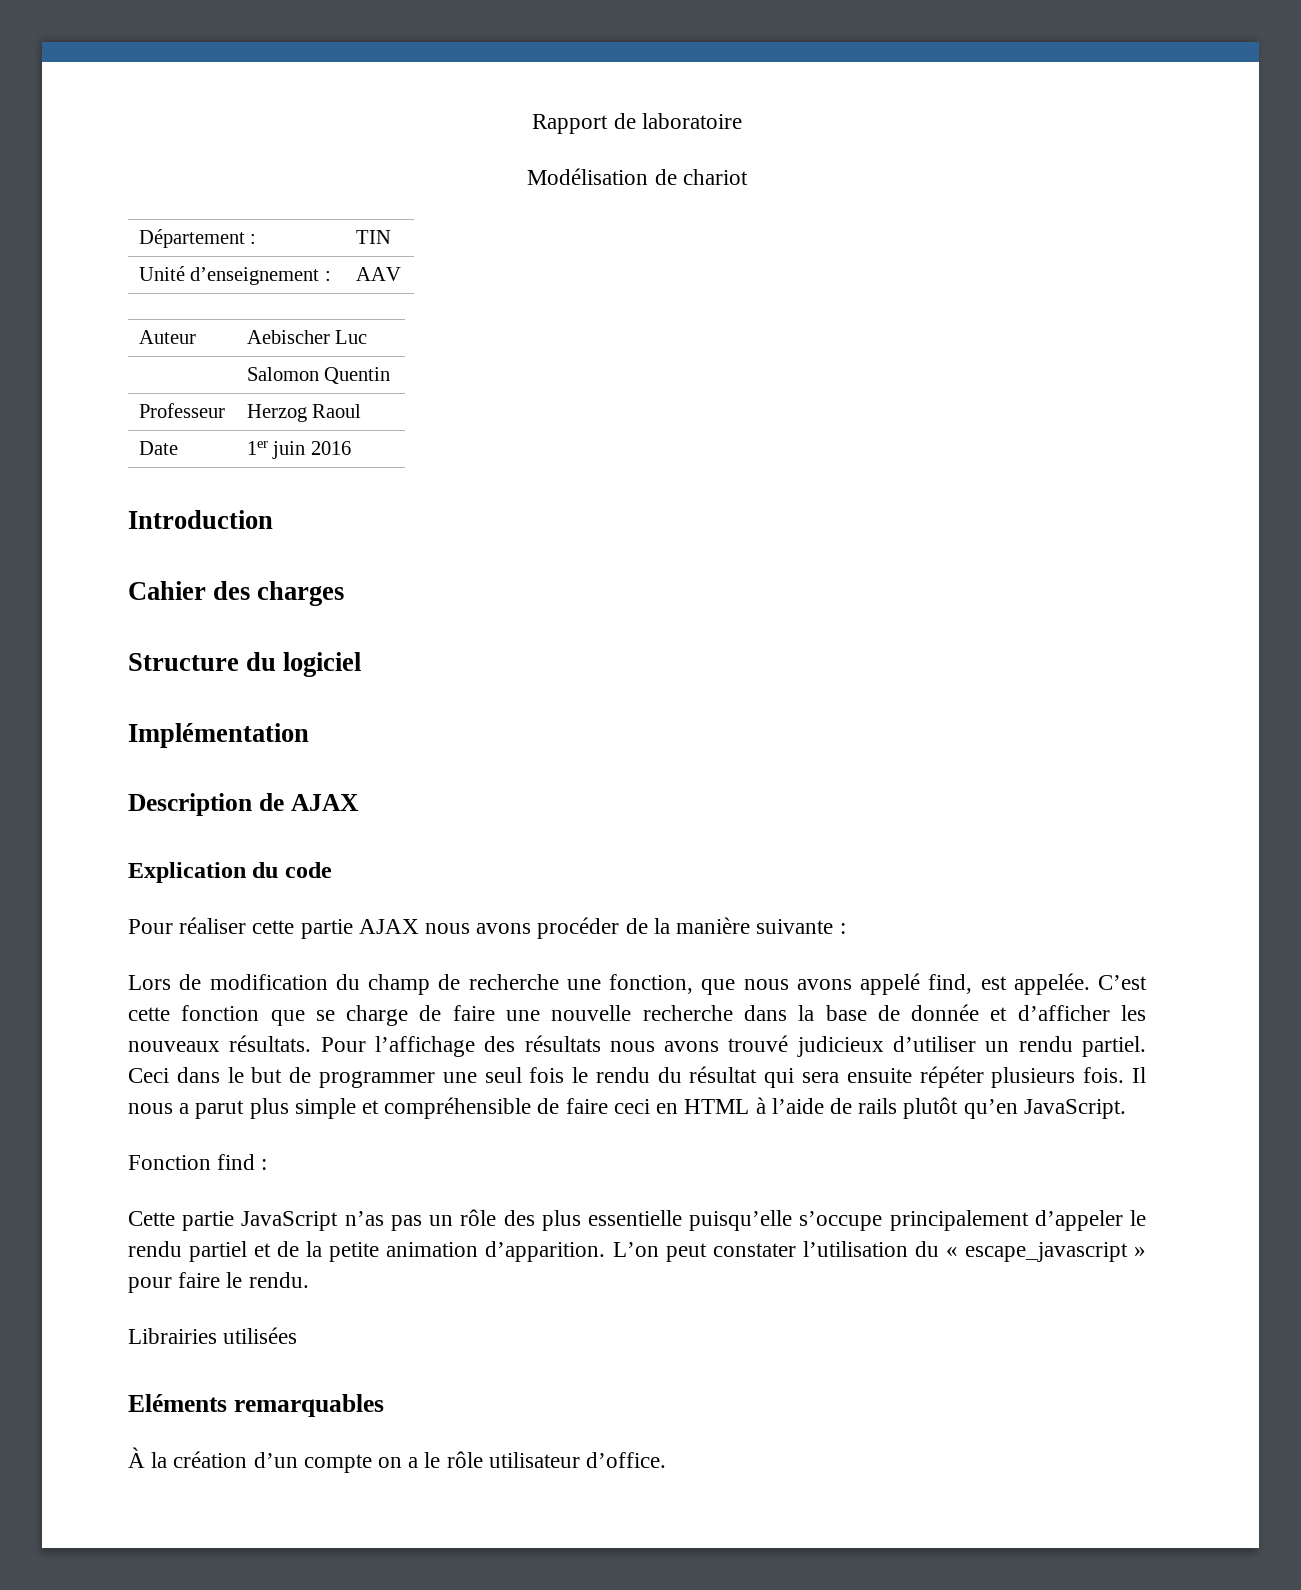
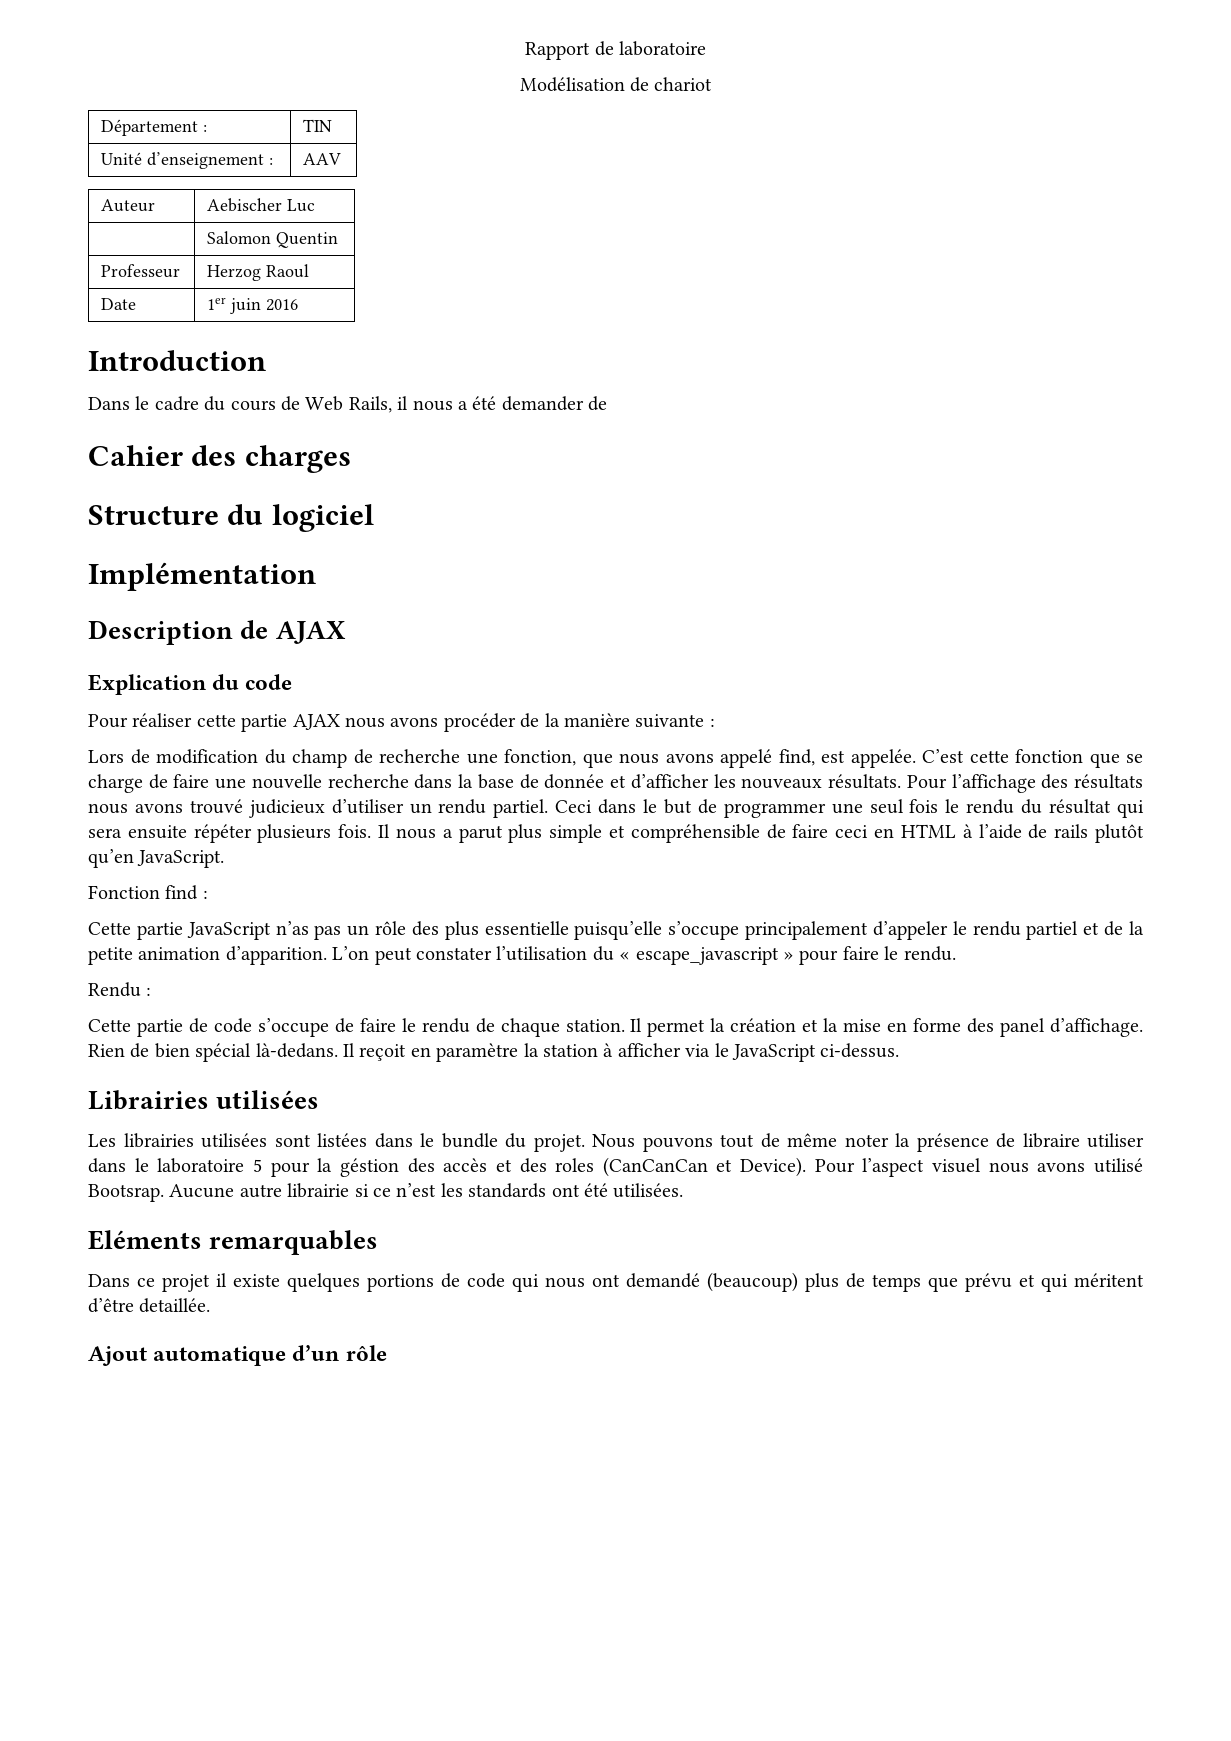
+ Dans le cadre du cours de Web Rails, il nous a été demander de
+ Rendu :
+ Cette partie de code s’occupe de faire le rendu de chaque station. Il permet la création et la mise en forme des panel d’affichage. Rien de bien spécial là-dedans. Il reçoit en paramètre la station à afficher via le JavaScript ci-dessus.
  Librairies utilisées
+ Les librairies utilisées sont listées dans le bundle du projet. Nous pouvons tout de même noter la présence de libraire utiliser dans le laboratoire 5 pour la géstion des accès et des roles (CanCanCan et Device). Pour l’aspect visuel nous avons utilisé Bootsrap. Aucune autre librairie si ce n’est les standards ont été utilisées.
  Eléments remarquables
- À la création d’un compte on a le rôle utilisateur d’office.
+ Dans ce projet il existe quelques portions de code qui nous ont demandé (beaucoup) plus de temps que prévu et qui méritent d’être detaillée.
+ Ajout automatique d’un rôle

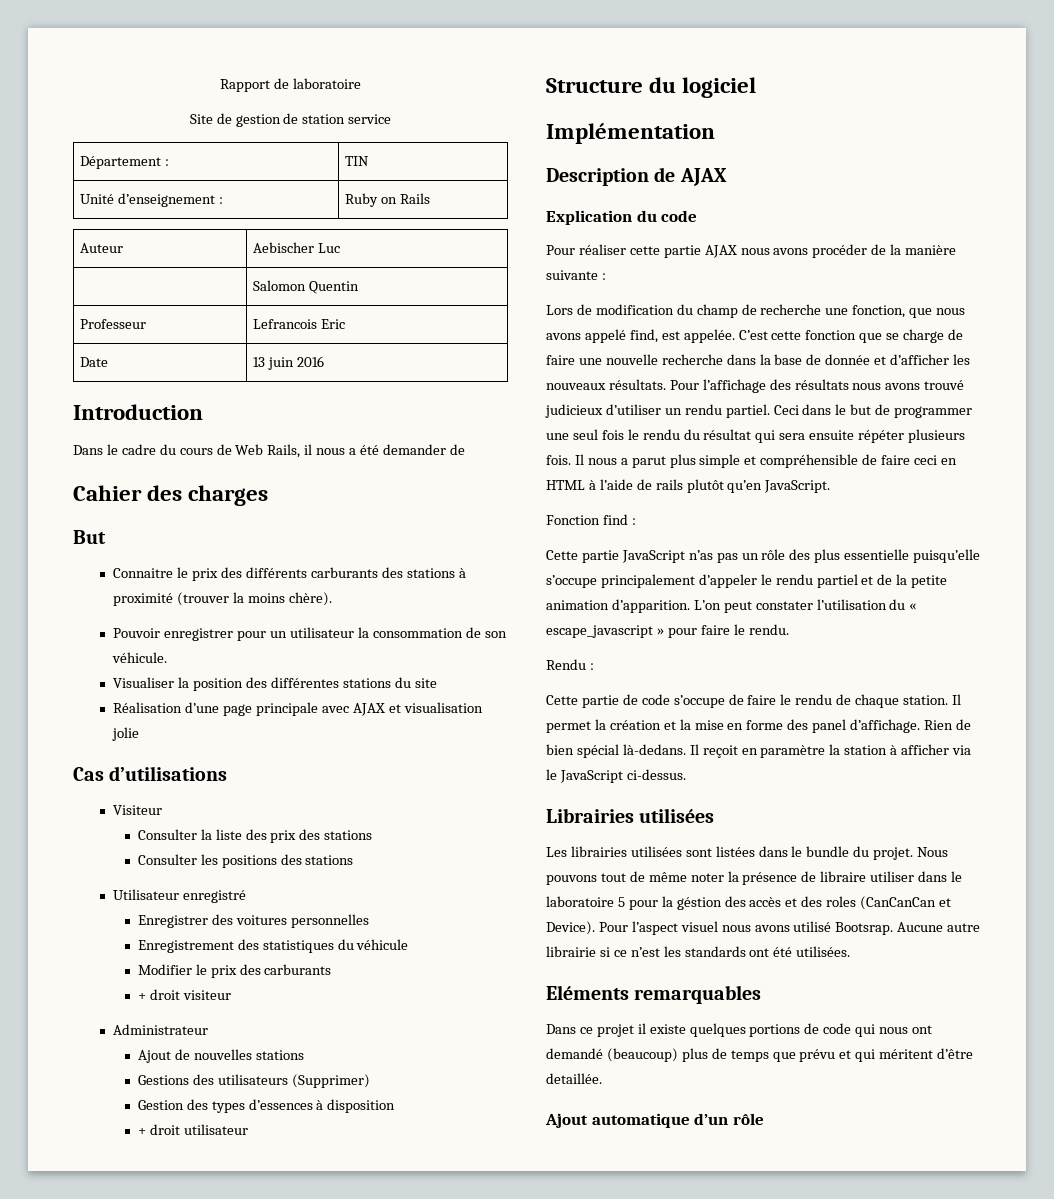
- Modélisation de chariot
+ Site de gestion de station service
- Unité d’enseignement : | AAV
+ Unité d’enseignement : | Ruby on Rails
- Professeur | Herzog Raoul
+ Professeur | Lefrancois Eric
- Date | 1er juin 2016
+ Date | 13 juin 2016
+ But
+ Connaitre le prix des différents carburants des stations à proximité (trouver la moins chère).
+ Pouvoir enregistrer pour un utilisateur la consommation de son véhicule.
+ Visualiser la position des différentes stations du site
+ Réalisation d’une page principale avec AJAX et visualisation jolie
+ Cas d’utilisations
+ Visiteur
+ Consulter la liste des prix des stations
+ Consulter les positions des stations
+ Utilisateur enregistré
+ Enregistrer des voitures personnelles
+ Enregistrement des statistiques du véhicule
+ Modifier le prix des carburants
+ + droit visiteur
+ Administrateur
+ Ajout de nouvelles stations
+ Gestions des utilisateurs (Supprimer)
+ Gestion des types d’essences à disposition
+ + droit utilisateur

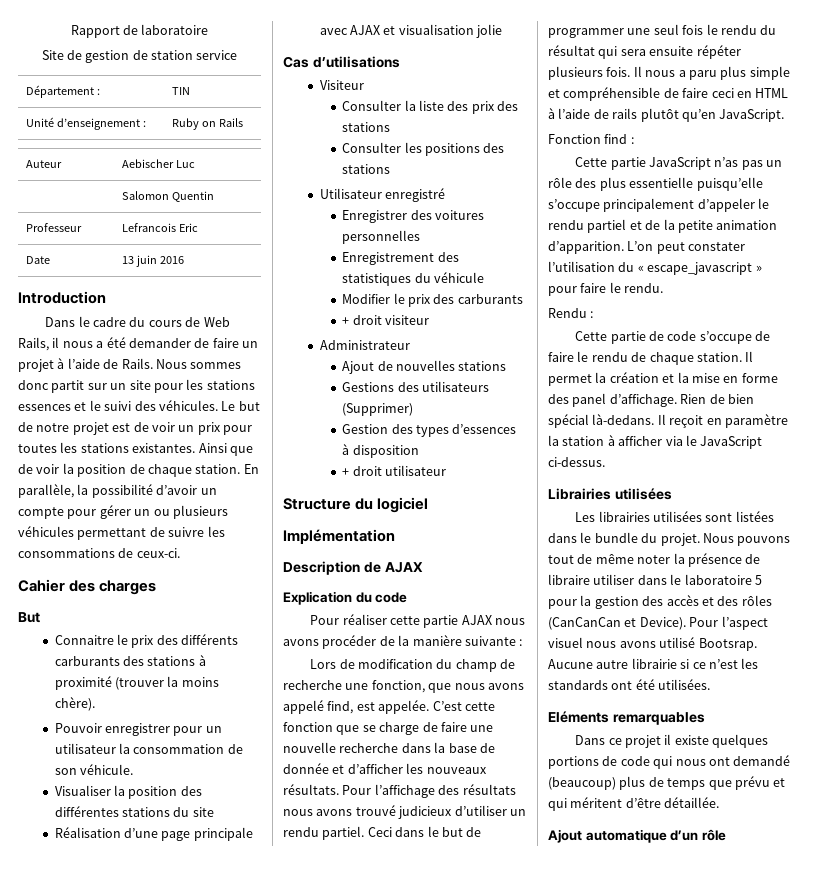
- Dans le cadre du cours de Web Rails, il nous a été demander de
+ Dans le cadre du cours de Web Rails, il nous a été demander de faire un projet à l’aide de Rails. Nous sommes donc partit sur un site pour les stations essences et le suivi des véhicules. Le but de notre projet est de voir un prix pour toutes les stations existantes. Ainsi que de voir la position de chaque station. En parallèle, la possibilité d’avoir un compte pour gérer un ou plusieurs véhicules permettant de suivre les consommations de ceux-ci.
- Il nous a parut plus simple et compréhensible de faire ceci en HTML à l’aide de rails plutôt qu’en JavaScript.
+ Il nous a paru plus simple et compréhensible de faire ceci en HTML à l’aide de rails plutôt qu’en JavaScript.
- Nous pouvons tout de même noter la présence de libraire utiliser dans le laboratoire 5 pour la géstion des accès et des roles (CanCanCan et Device).
+ Nous pouvons tout de même noter la présence de libraire utiliser dans le laboratoire 5 pour la gestion des accès et des rôles (CanCanCan et Device).
- Dans ce projet il existe quelques portions de code qui nous ont demandé (beaucoup) plus de temps que prévu et qui méritent d’être detaillée.
+ Dans ce projet il existe quelques portions de code qui nous ont demandé (beaucoup) plus de temps que prévu et qui méritent d’être détaillée.

